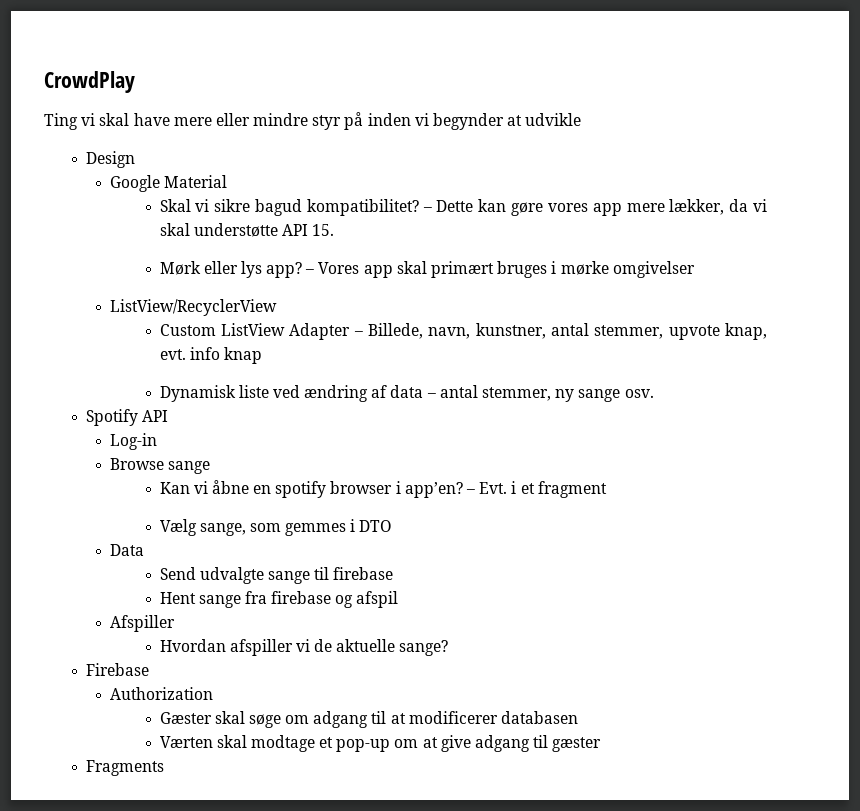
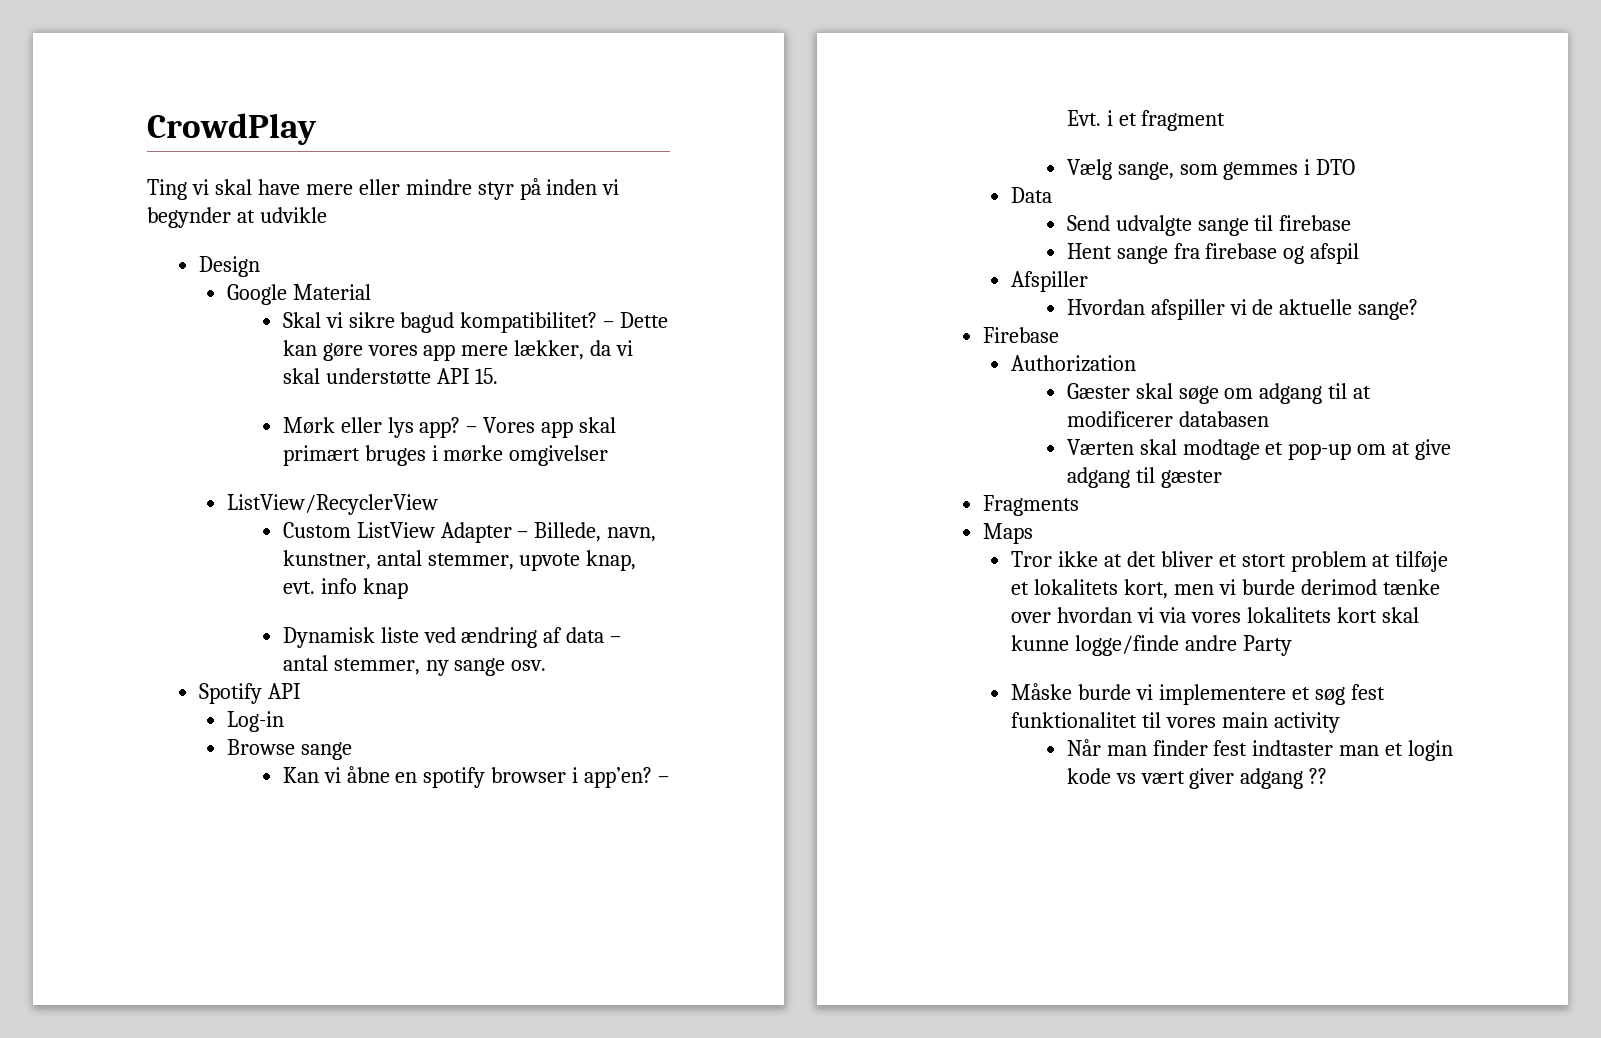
+ Maps
+ Tror ikke at det bliver et stort problem at tilføje et lokalitets kort, men vi burde derimod tænke over hvordan vi via vores lokalitets kort skal kunne logge/finde andre Party
+ Måske burde vi implementere et søg fest funktionalitet til vores main activity
+ Når man finder fest indtaster man et login kode vs vært giver adgang ??

